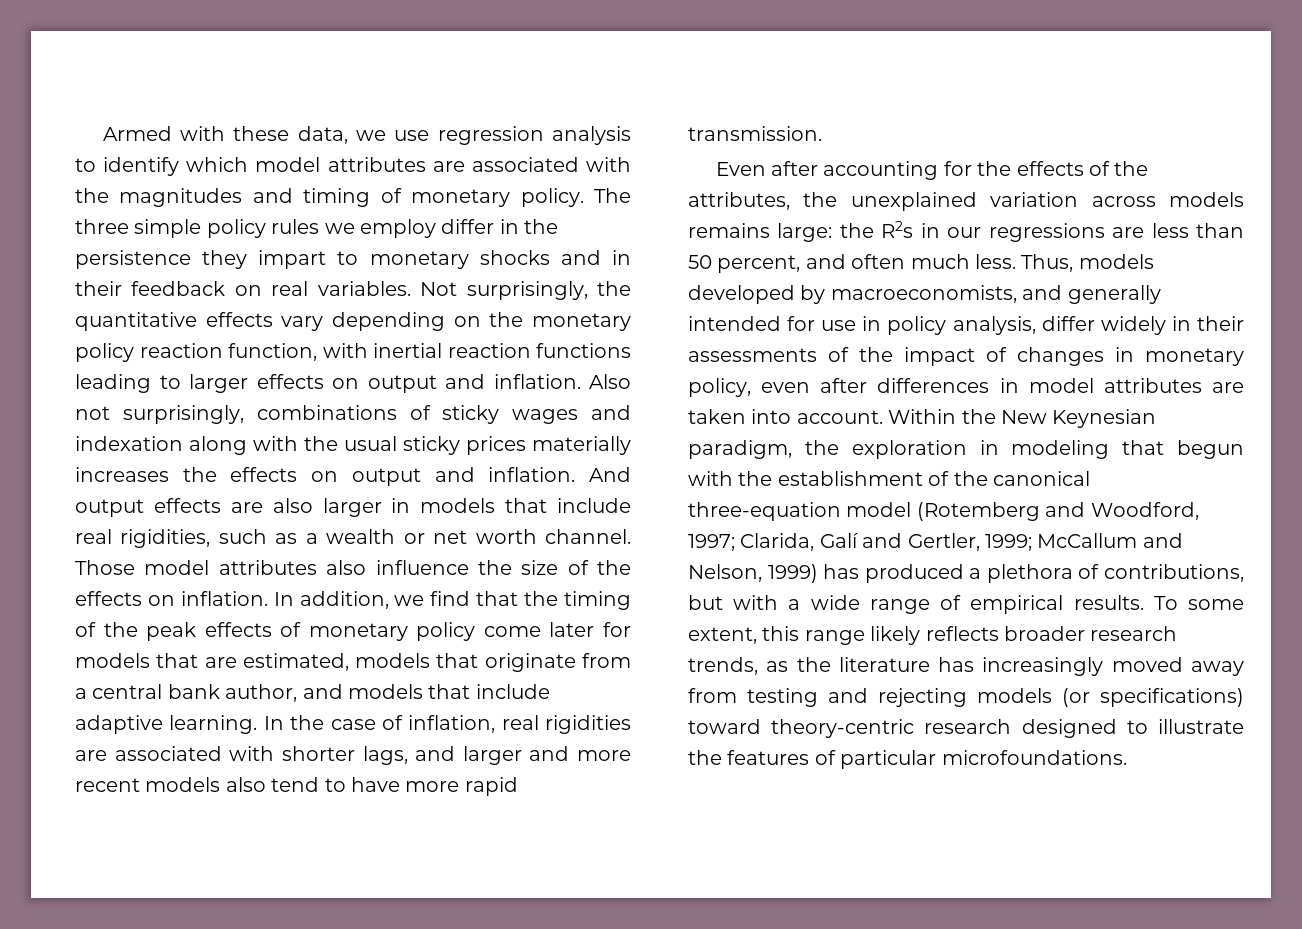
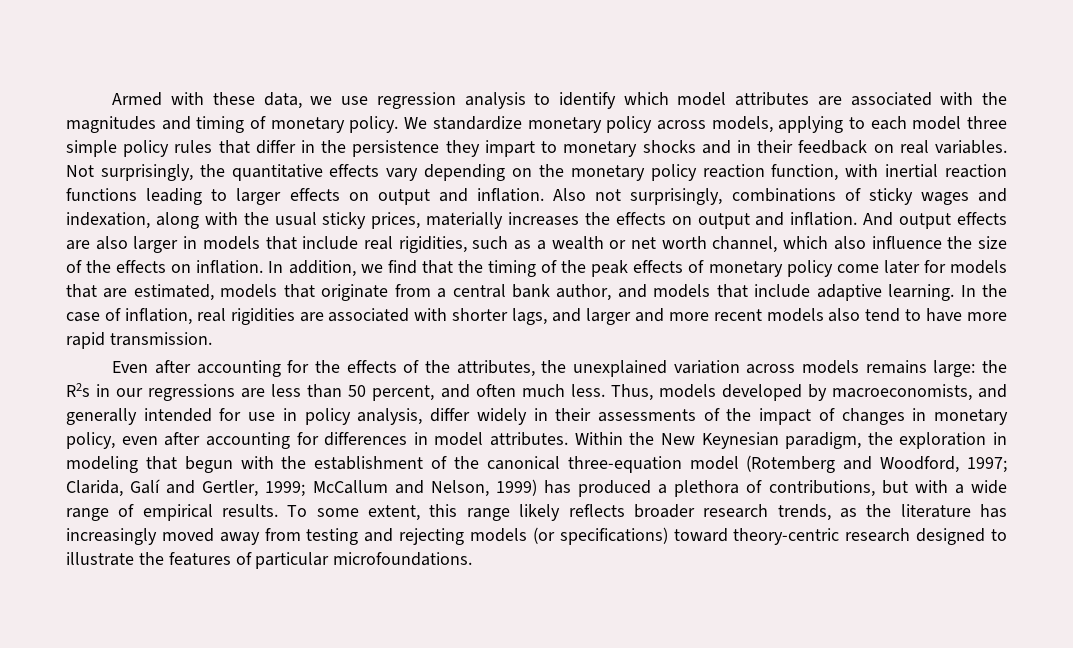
- The three simple policy rules we employ differ in the persistence they impart to monetary shocks and in their feedback on real variables.
+ We standardize monetary policy across models, applying to each model three simple policy rules that differ in the persistence they impart to monetary shocks and in their feedback on real variables.
- Also not surprisingly, combinations of sticky wages and indexation along with the usual sticky prices materially increases the effects on output and inflation.
+ Also not surprisingly, combinations of sticky wages and indexation, along with the usual sticky prices, materially increases the effects on output and inflation.
- And output effects are also larger in models that include real rigidities, such as a wealth or net worth channel. Those model attributes also influence the size of the effects on inflation.
+ And output effects are also larger in models that include real rigidities, such as a wealth or net worth channel, which also influence the size of the effects on inflation.
- Thus, models developed by macroeconomists, and generally intended for use in policy analysis, differ widely in their assessments of the impact of changes in monetary policy, even after differences in model attributes are taken into account.
+ Thus, models developed by macroeconomists, and generally intended for use in policy analysis, differ widely in their assessments of the impact of changes in monetary policy, even after accounting for differences in model attributes.

